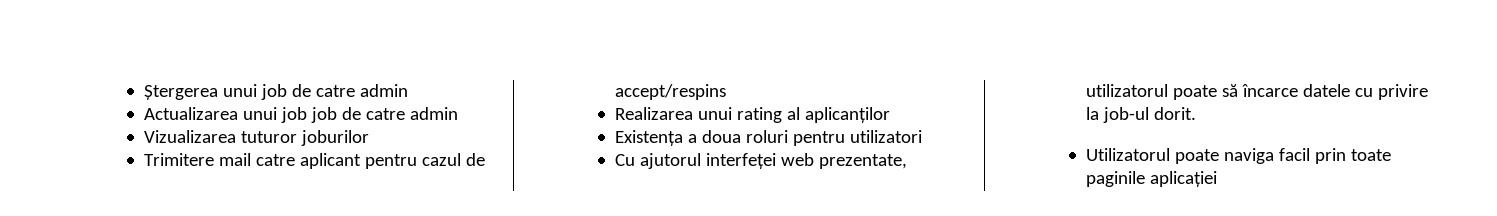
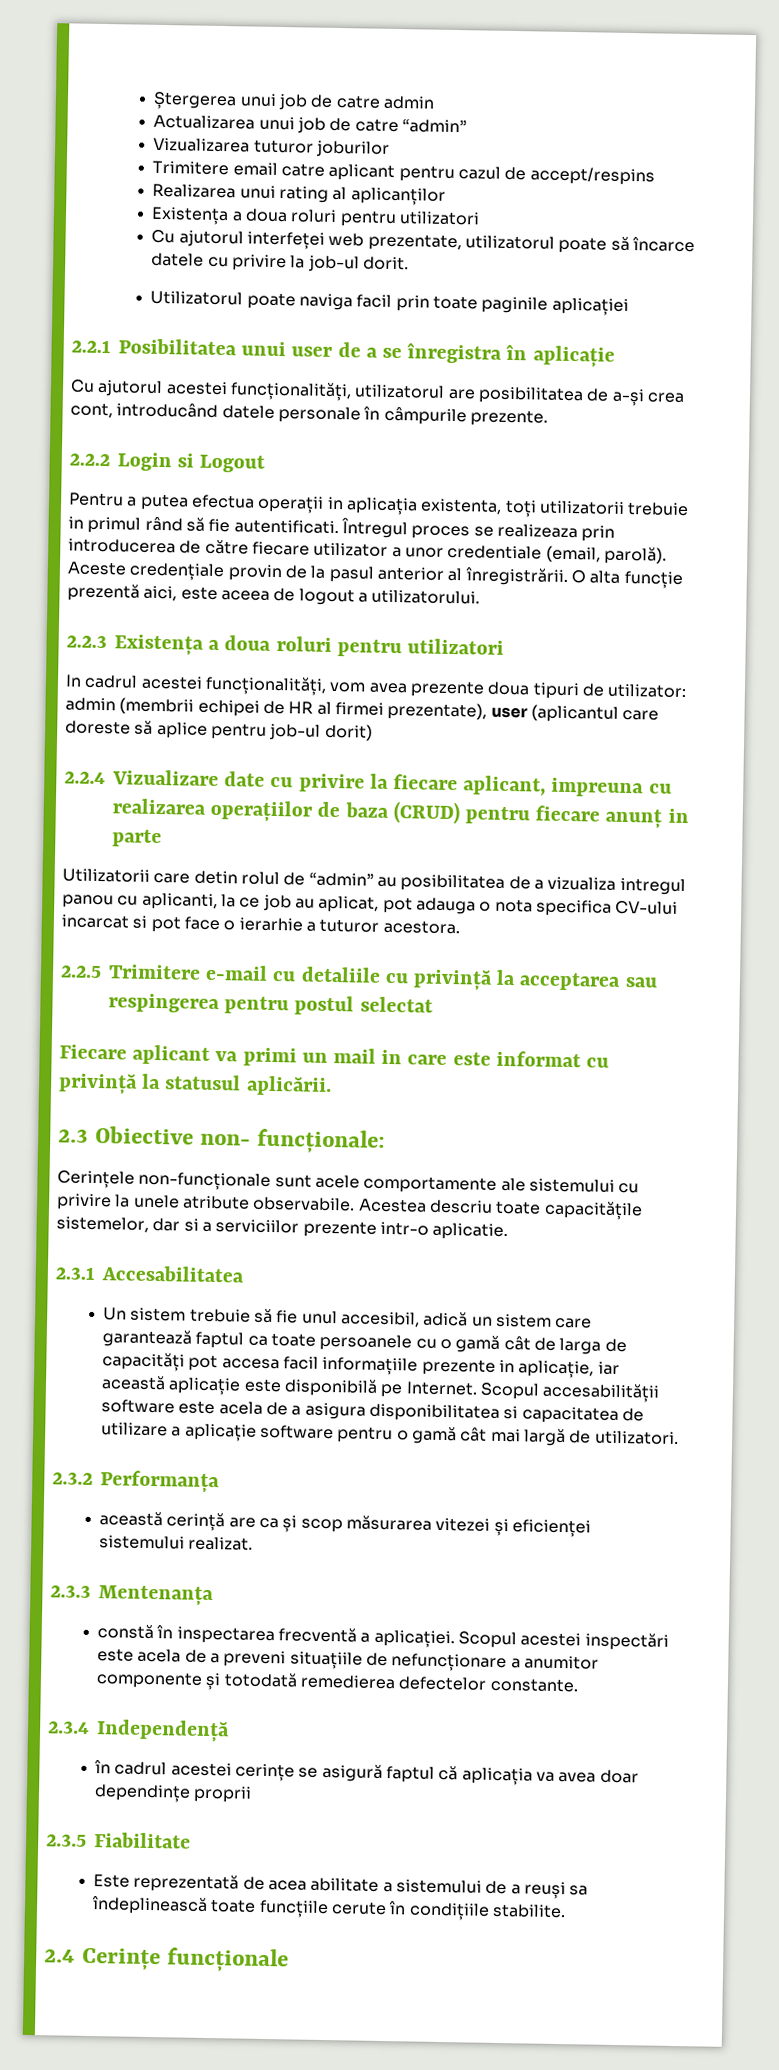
- Actualizarea unui job job de catre admin
+ Actualizarea unui job de catre “admin”
- Trimitere mail catre aplicant pentru cazul de accept/respins
+ Trimitere email catre aplicant pentru cazul de accept/respins
+ 2.2.1 Posibilitatea unui user de a se înregistra în aplicație
+ Cu ajutorul acestei funcționalități, utilizatorul are posibilitatea de a-și crea cont, introducând datele personale în câmpurile prezente.
+ 2.2.2 Login si Logout
+ Pentru a putea efectua operații in aplicația existenta, toți utilizatorii trebuie in primul rând să fie autentificati. Întregul proces se realizeaza prin introducerea de către fiecare utilizator a unor credentiale (email, parolă). Aceste credențiale provin de la pasul anterior al înregistrării. O alta funcție prezentă aici, este aceea de logout a utilizatorului.
+ 2.2.3 Existența a doua roluri pentru utilizatori
+ In cadrul acestei funcționalități, vom avea prezente doua tipuri de utilizator: admin (membrii echipei de HR al firmei prezentate), user (aplicantul care doreste să aplice pentru job-ul dorit)
+ 2.2.4 Vizualizare date cu privire la fiecare aplicant, impreuna cu realizarea operațiilor de baza (CRUD) pentru fiecare anunț in parte
+ Utilizatorii care detin rolul de “admin” au posibilitatea de a vizualiza intregul panou cu aplicanti, la ce job au aplicat, pot adauga o nota specifica CV-ului incarcat si pot face o ierarhie a tuturor acestora.
+ 2.2.5 Trimitere e-mail cu detaliile cu privință la acceptarea sau respingerea pentru postul selectat
+ Fiecare aplicant va primi un mail in care este informat cu privință la statusul aplicării.
+ 2.3 Obiective non- funcționale:
+ Cerințele non-funcționale sunt acele comportamente ale sistemului cu privire la unele atribute observabile. Acestea descriu toate capacitățile sistemelor, dar si a serviciilor prezente intr-o aplicatie.
+ 2.3.1 Accesabilitatea
+ Un sistem trebuie să fie unul accesibil, adică un sistem care garantează faptul ca toate persoanele cu o gamă cât de larga de capacități pot accesa facil informațiile prezente in aplicație, iar această aplicație este disponibilă pe Internet. Scopul accesabilității software este acela de a asigura disponibilitatea si capacitatea de utilizare a aplicație software pentru o gamă cât mai largă de utilizatori.
+ 2.3.2 Performanța
+ această cerință are ca și scop măsurarea vitezei și eficienței sistemului realizat.
+ 2.3.3 Mentenanța
+ constă în inspectarea frecventă a aplicației. Scopul acestei inspectări este acela de a preveni situațiile de nefuncționare a anumitor componente și totodată remedierea defectelor constante.
+ 2.3.4 Independență
+ în cadrul acestei cerințe se asigură faptul că aplicația va avea doar dependințe proprii
+ 2.3.5 Fiabilitate
+ Este reprezentată de acea abilitate a sistemului de a reuși sa îndeplinească toate funcțiile cerute în condițiile stabilite.
+ 2.4 Cerințe funcționale

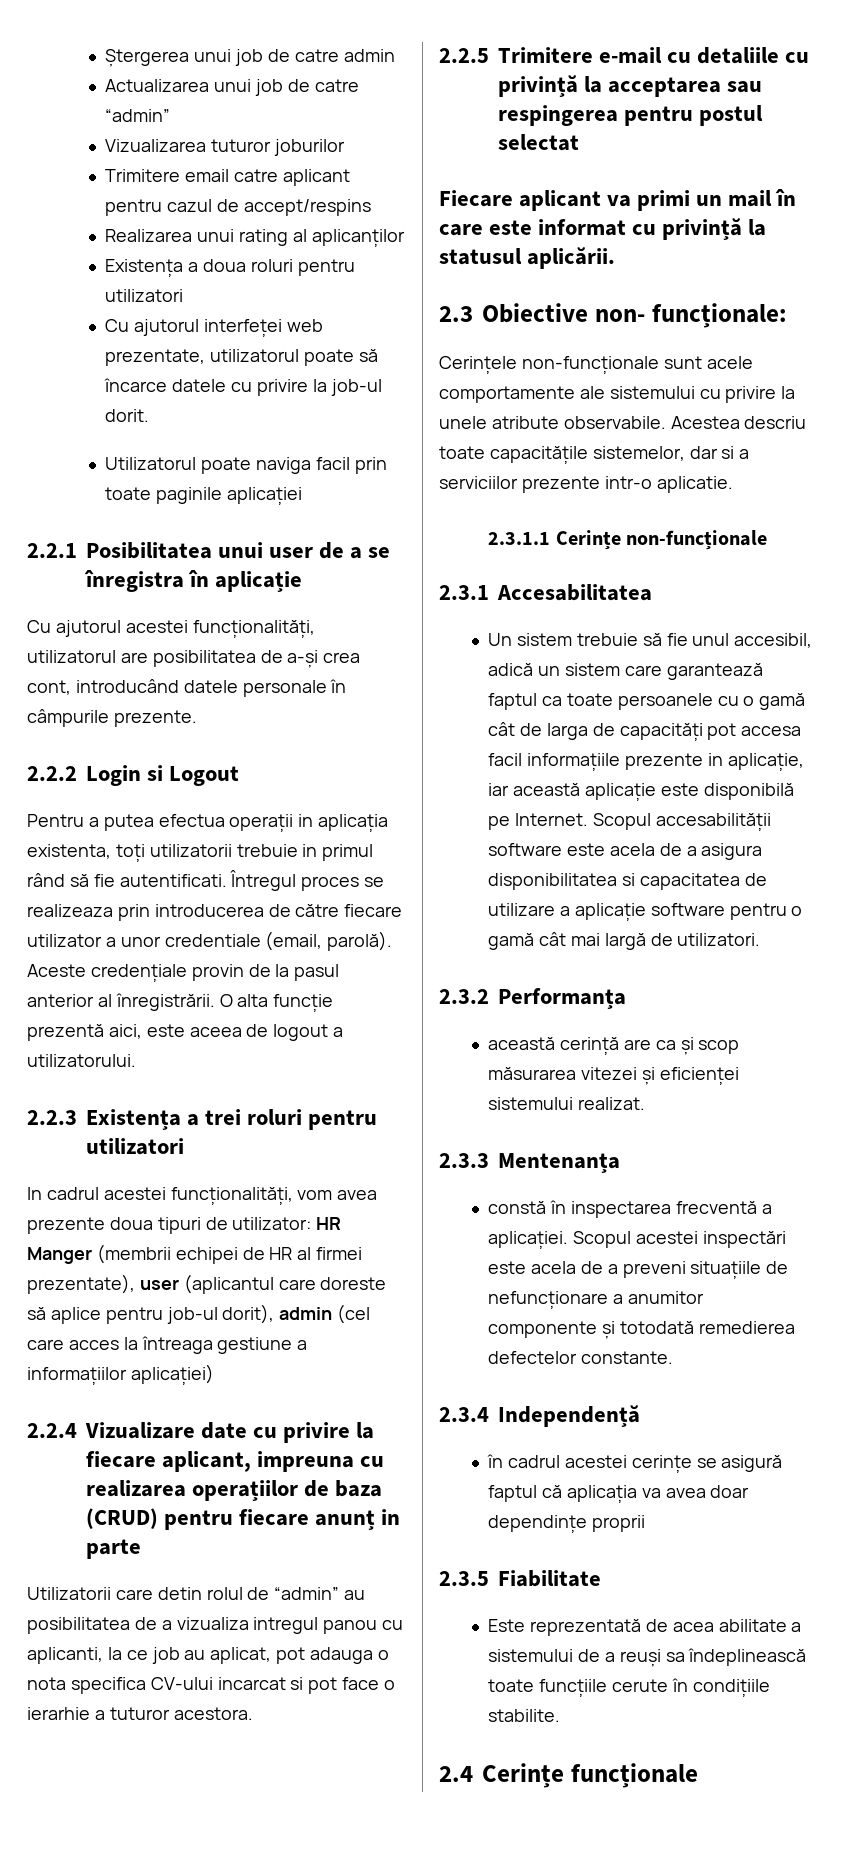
- 2.2.3 Existența a doua roluri pentru utilizatori
+ 2.2.3 Existența a trei roluri pentru utilizatori
- In cadrul acestei funcționalități, vom avea prezente doua tipuri de utilizator: admin (membrii echipei de HR al firmei prezentate), user (aplicantul care doreste să aplice pentru job-ul dorit)
+ In cadrul acestei funcționalități, vom avea prezente doua tipuri de utilizator: HR Manger (membrii echipei de HR al firmei prezentate), user (aplicantul care doreste să aplice pentru job-ul dorit), admin (cel care acces la întreaga gestiune a informațiilor aplicației)
- Fiecare aplicant va primi un mail in care este informat cu privință la statusul aplicării.
+ Fiecare aplicant va primi un mail în care este informat cu privință la statusul aplicării.
+ 2.3.1.1 Cerințe non-funcționale

